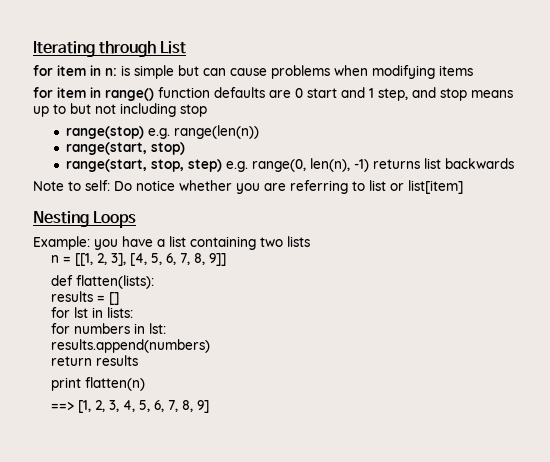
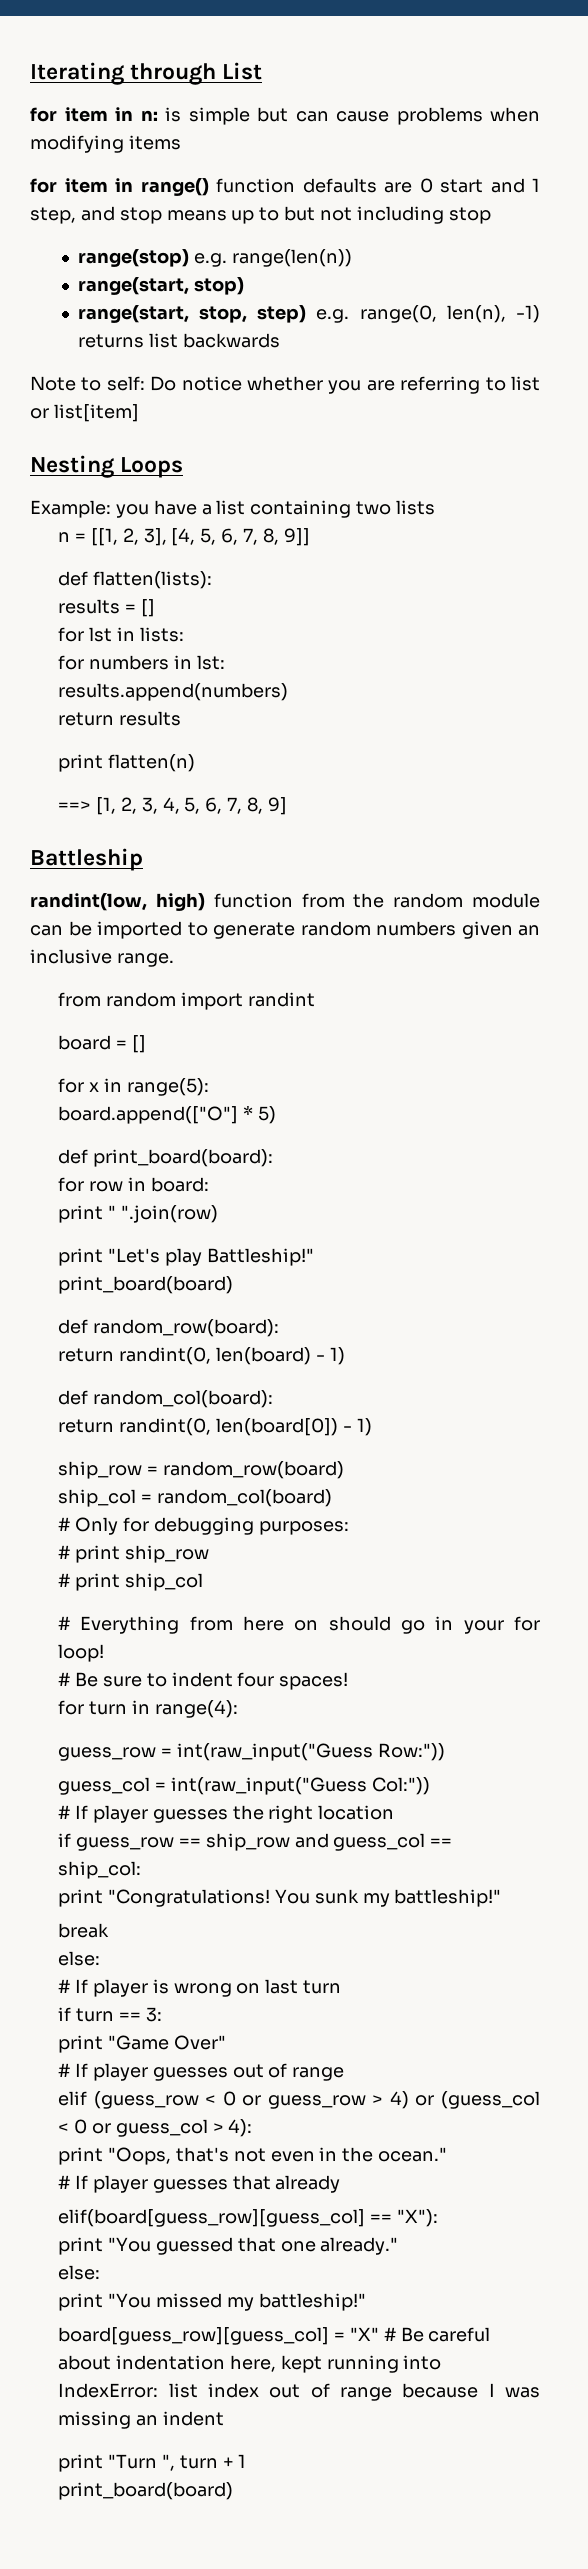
+ Battleship
+ randint(low, high) function from the random module can be imported to generate random numbers given an inclusive range.
+ from random import randint
+ board = []
+ for x in range(5):
+ board.append(["O"] * 5)
+ def print_board(board):
+ for row in board:
+ print " ".join(row)
+ print "Let's play Battleship!"
+ print_board(board)
+ def random_row(board):
+ return randint(0, len(board) - 1)
+ def random_col(board):
+ return randint(0, len(board[0]) - 1)
+ ship_row = random_row(board)
+ ship_col = random_col(board)
+ # Only for debugging purposes:
+ # print ship_row
+ # print ship_col
+ # Everything from here on should go in your for loop!
+ # Be sure to indent four spaces!
+ for turn in range(4):
+ guess_row = int(raw_input("Guess Row:"))
+ guess_col = int(raw_input("Guess Col:"))
+ # If player guesses the right location
+ if guess_row == ship_row and guess_col == ship_col:
+ print "Congratulations! You sunk my battleship!"
+ break
+ else:
+ # If player is wrong on last turn
+ if turn == 3:
+ print "Game Over"
+ # If player guesses out of range
+ elif (guess_row < 0 or guess_row > 4) or (guess_col < 0 or guess_col > 4):
+ print "Oops, that's not even in the ocean."
+ # If player guesses that already
+ elif(board[guess_row][guess_col] == "X"):
+ print "You guessed that one already."
+ else:
+ print "You missed my battleship!"
+ board[guess_row][guess_col] = "X" # Be careful about indentation here, kept running into IndexError: list index out of range because I was missing an indent
+ print "Turn ", turn + 1
+ print_board(board)

